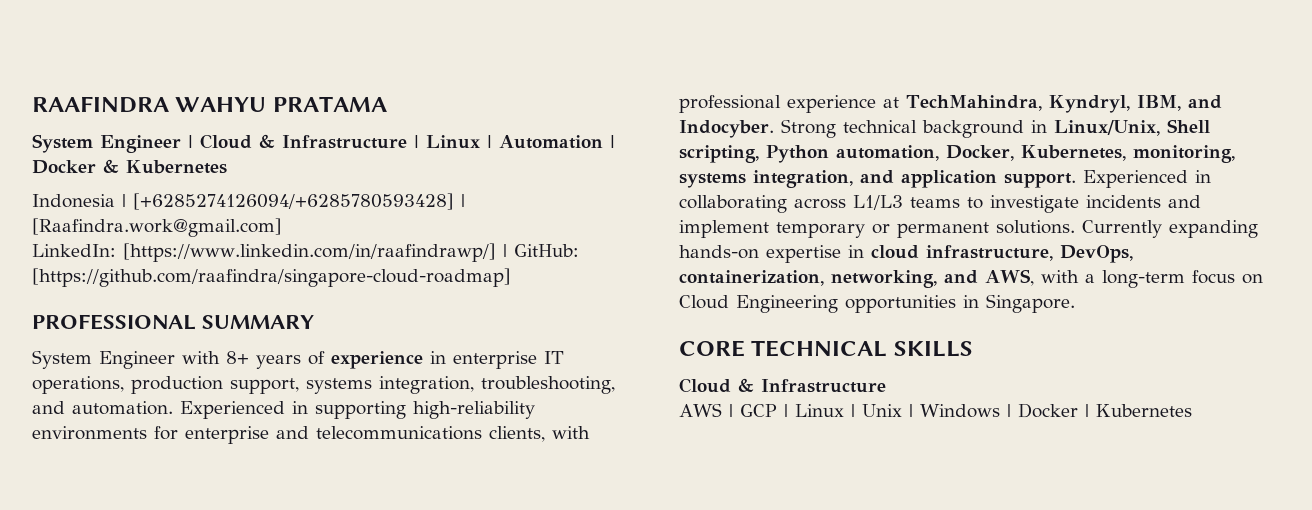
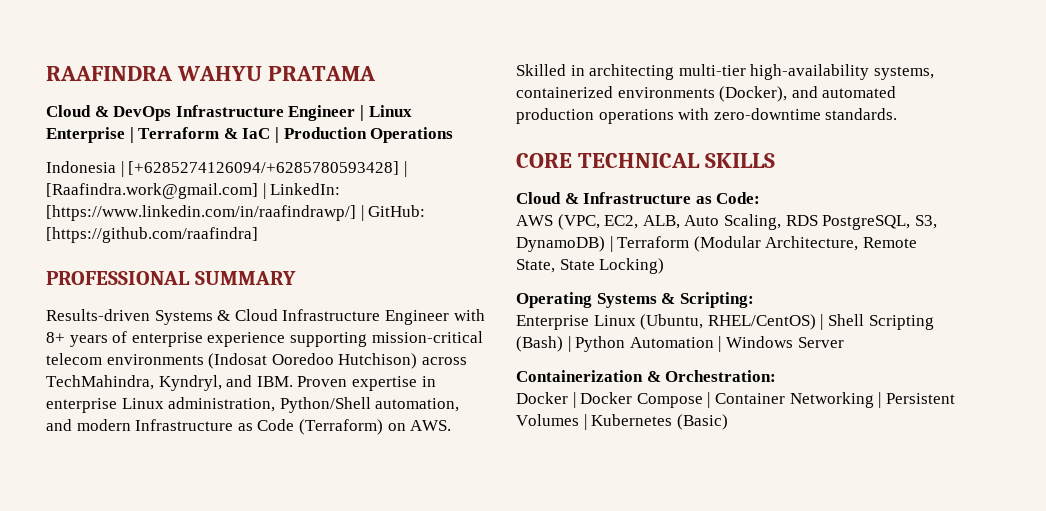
- System Engineer | Cloud & Infrastructure | Linux | Automation | Docker & Kubernetes
+ Cloud & DevOps Infrastructure Engineer | Linux Enterprise | Terraform & IaC | Production Operations
- Indonesia | [+6285274126094/+6285780593428] | [Raafindra.work@gmail.com]
- LinkedIn: [https://www.linkedin.com/in/raafindrawp/] | GitHub: [https://github.com/raafindra/singapore-cloud-roadmap]
+ Indonesia | [+6285274126094/+6285780593428] | [Raafindra.work@gmail.com] | LinkedIn: [https://www.linkedin.com/in/raafindrawp/] | GitHub: [https://github.com/raafindra]
- System Engineer with 8+ years of experience in enterprise IT operations, production support, systems integration, troubleshooting, and automation. Experienced in supporting high-reliability environments for enterprise and telecommunications clients, with professional experience at TechMahindra, Kyndryl, IBM, and Indocyber. Strong technical background in Linux/Unix, Shell scripting, Python automation, Docker, Kubernetes, monitoring, systems integration, and application support. Experienced in collaborating across L1/L3 teams to investigate incidents and implement temporary or permanent solutions. Currently expanding hands-on expertise in cloud infrastructure, DevOps, containerization, networking, and AWS, with a long-term focus on Cloud Engineering opportunities in Singapore.
+ Results-driven Systems & Cloud Infrastructure Engineer with 8+ years of enterprise experience supporting mission-critical telecom environments (Indosat Ooredoo Hutchison) across TechMahindra, Kyndryl, and IBM. Proven expertise in enterprise Linux administration, Python/Shell automation, and modern Infrastructure as Code (Terraform) on AWS. Skilled in architecting multi-tier high-availability systems, containerized environments (Docker), and automated production operations with zero-downtime standards.
  CORE TECHNICAL SKILLS
- Cloud & Infrastructure
+ Cloud & Infrastructure as Code:
- AWS | GCP | Linux | Unix | Windows | Docker | Kubernetes
+ AWS (VPC, EC2, ALB, Auto Scaling, RDS PostgreSQL, S3, DynamoDB) | Terraform (Modular Architecture, Remote State, State Locking)
+ Operating Systems & Scripting:
+ Enterprise Linux (Ubuntu, RHEL/CentOS) | Shell Scripting (Bash) | Python Automation | Windows Server
+ Containerization & Orchestration:
+ Docker | Docker Compose | Container Networking | Persistent Volumes | Kubernetes (Basic)

